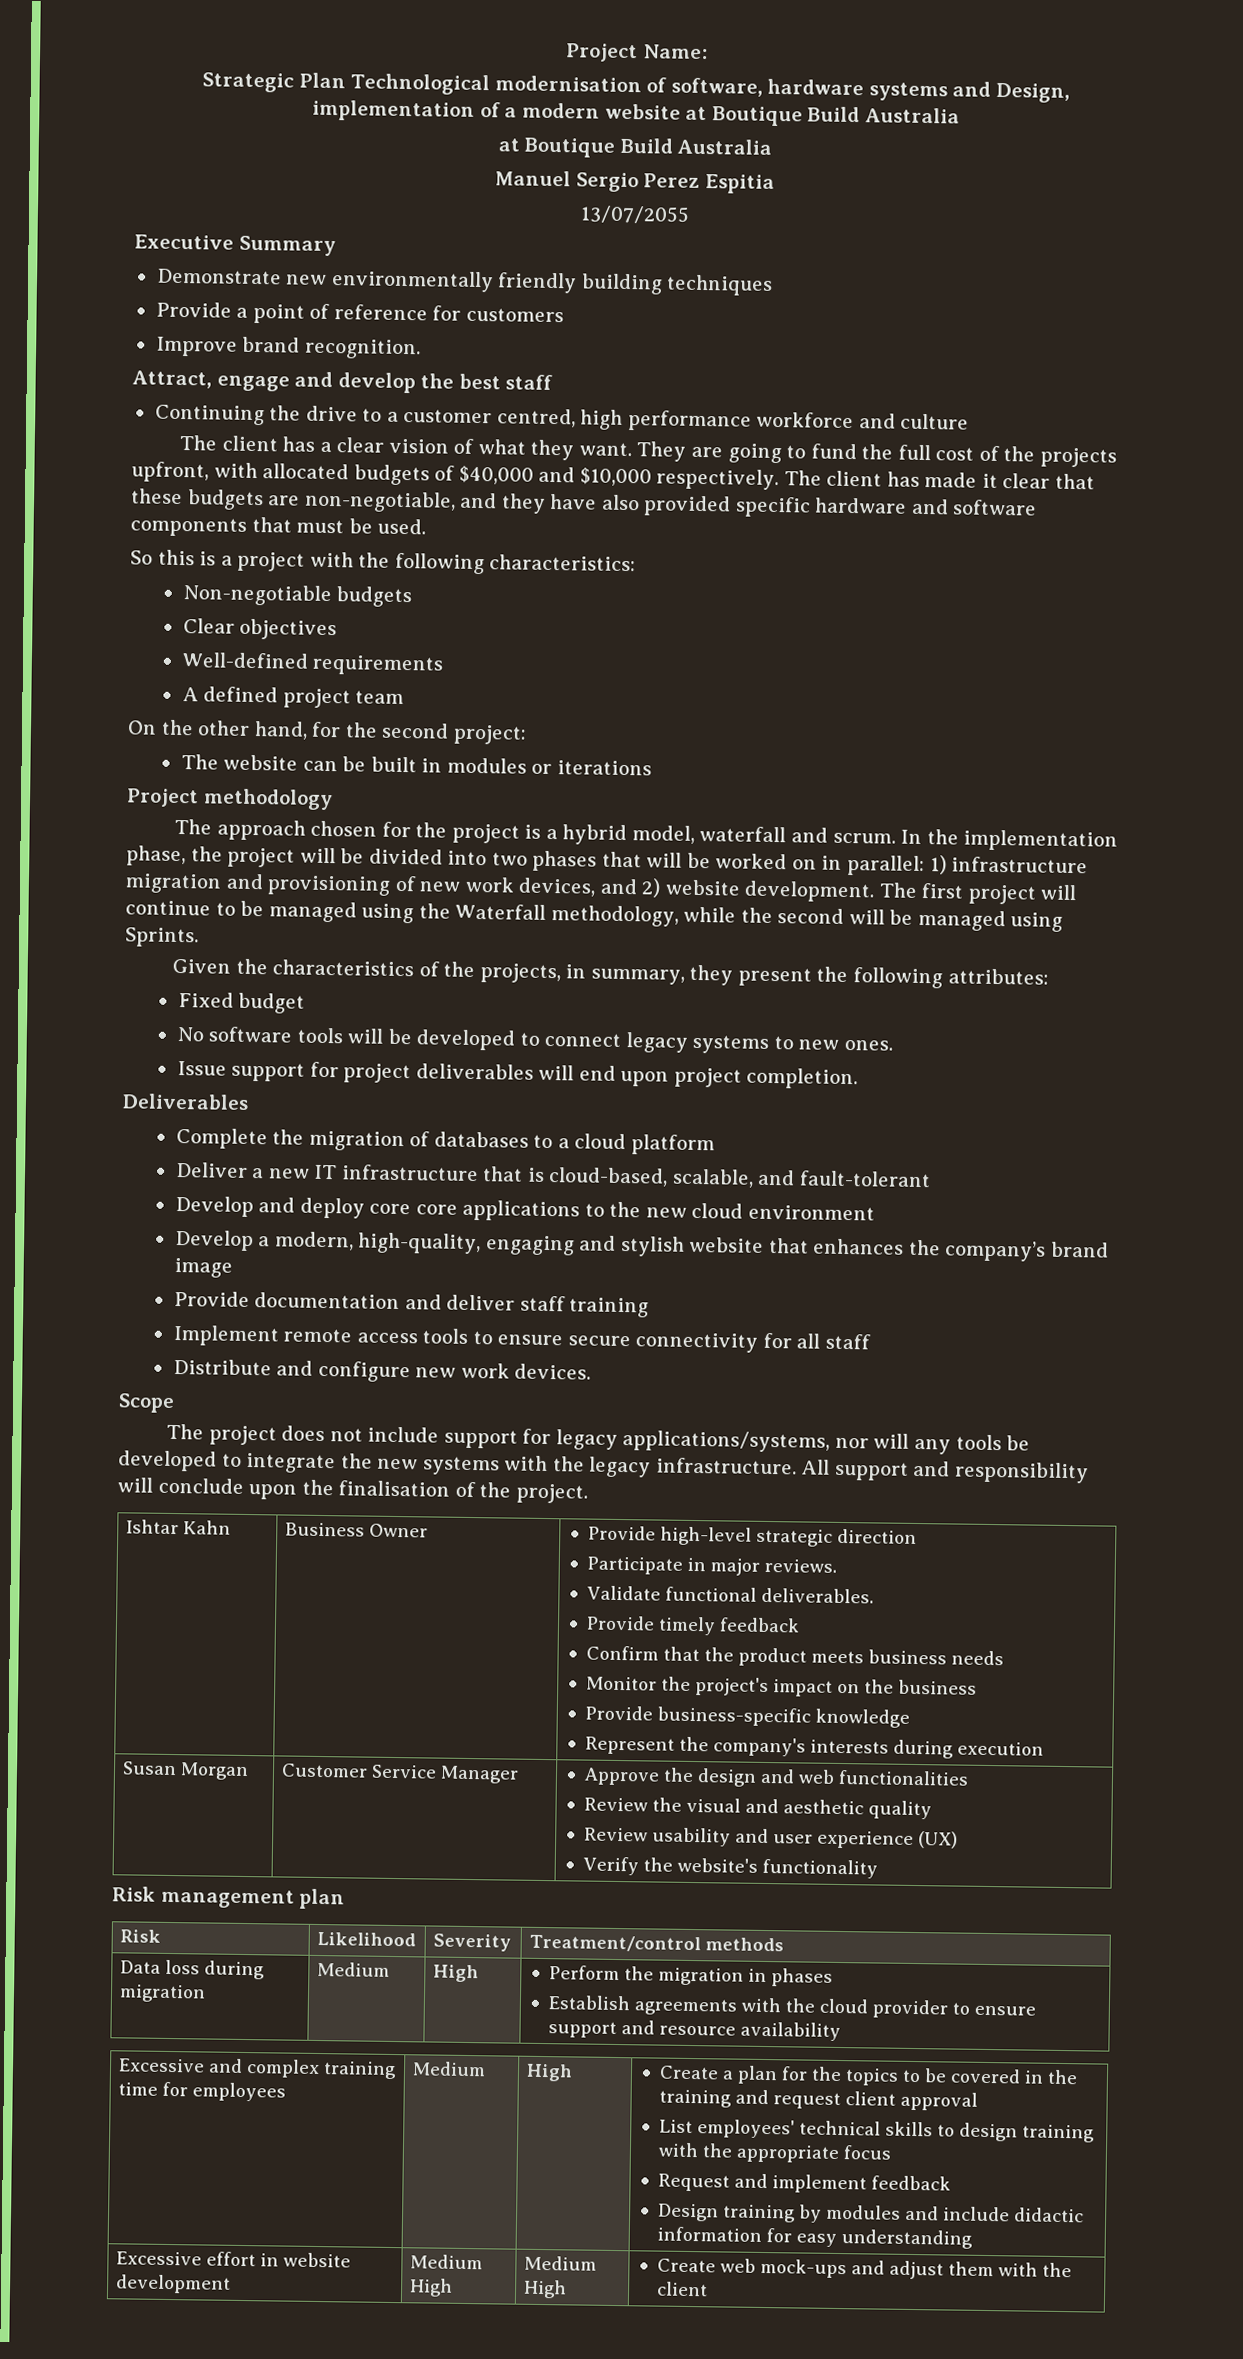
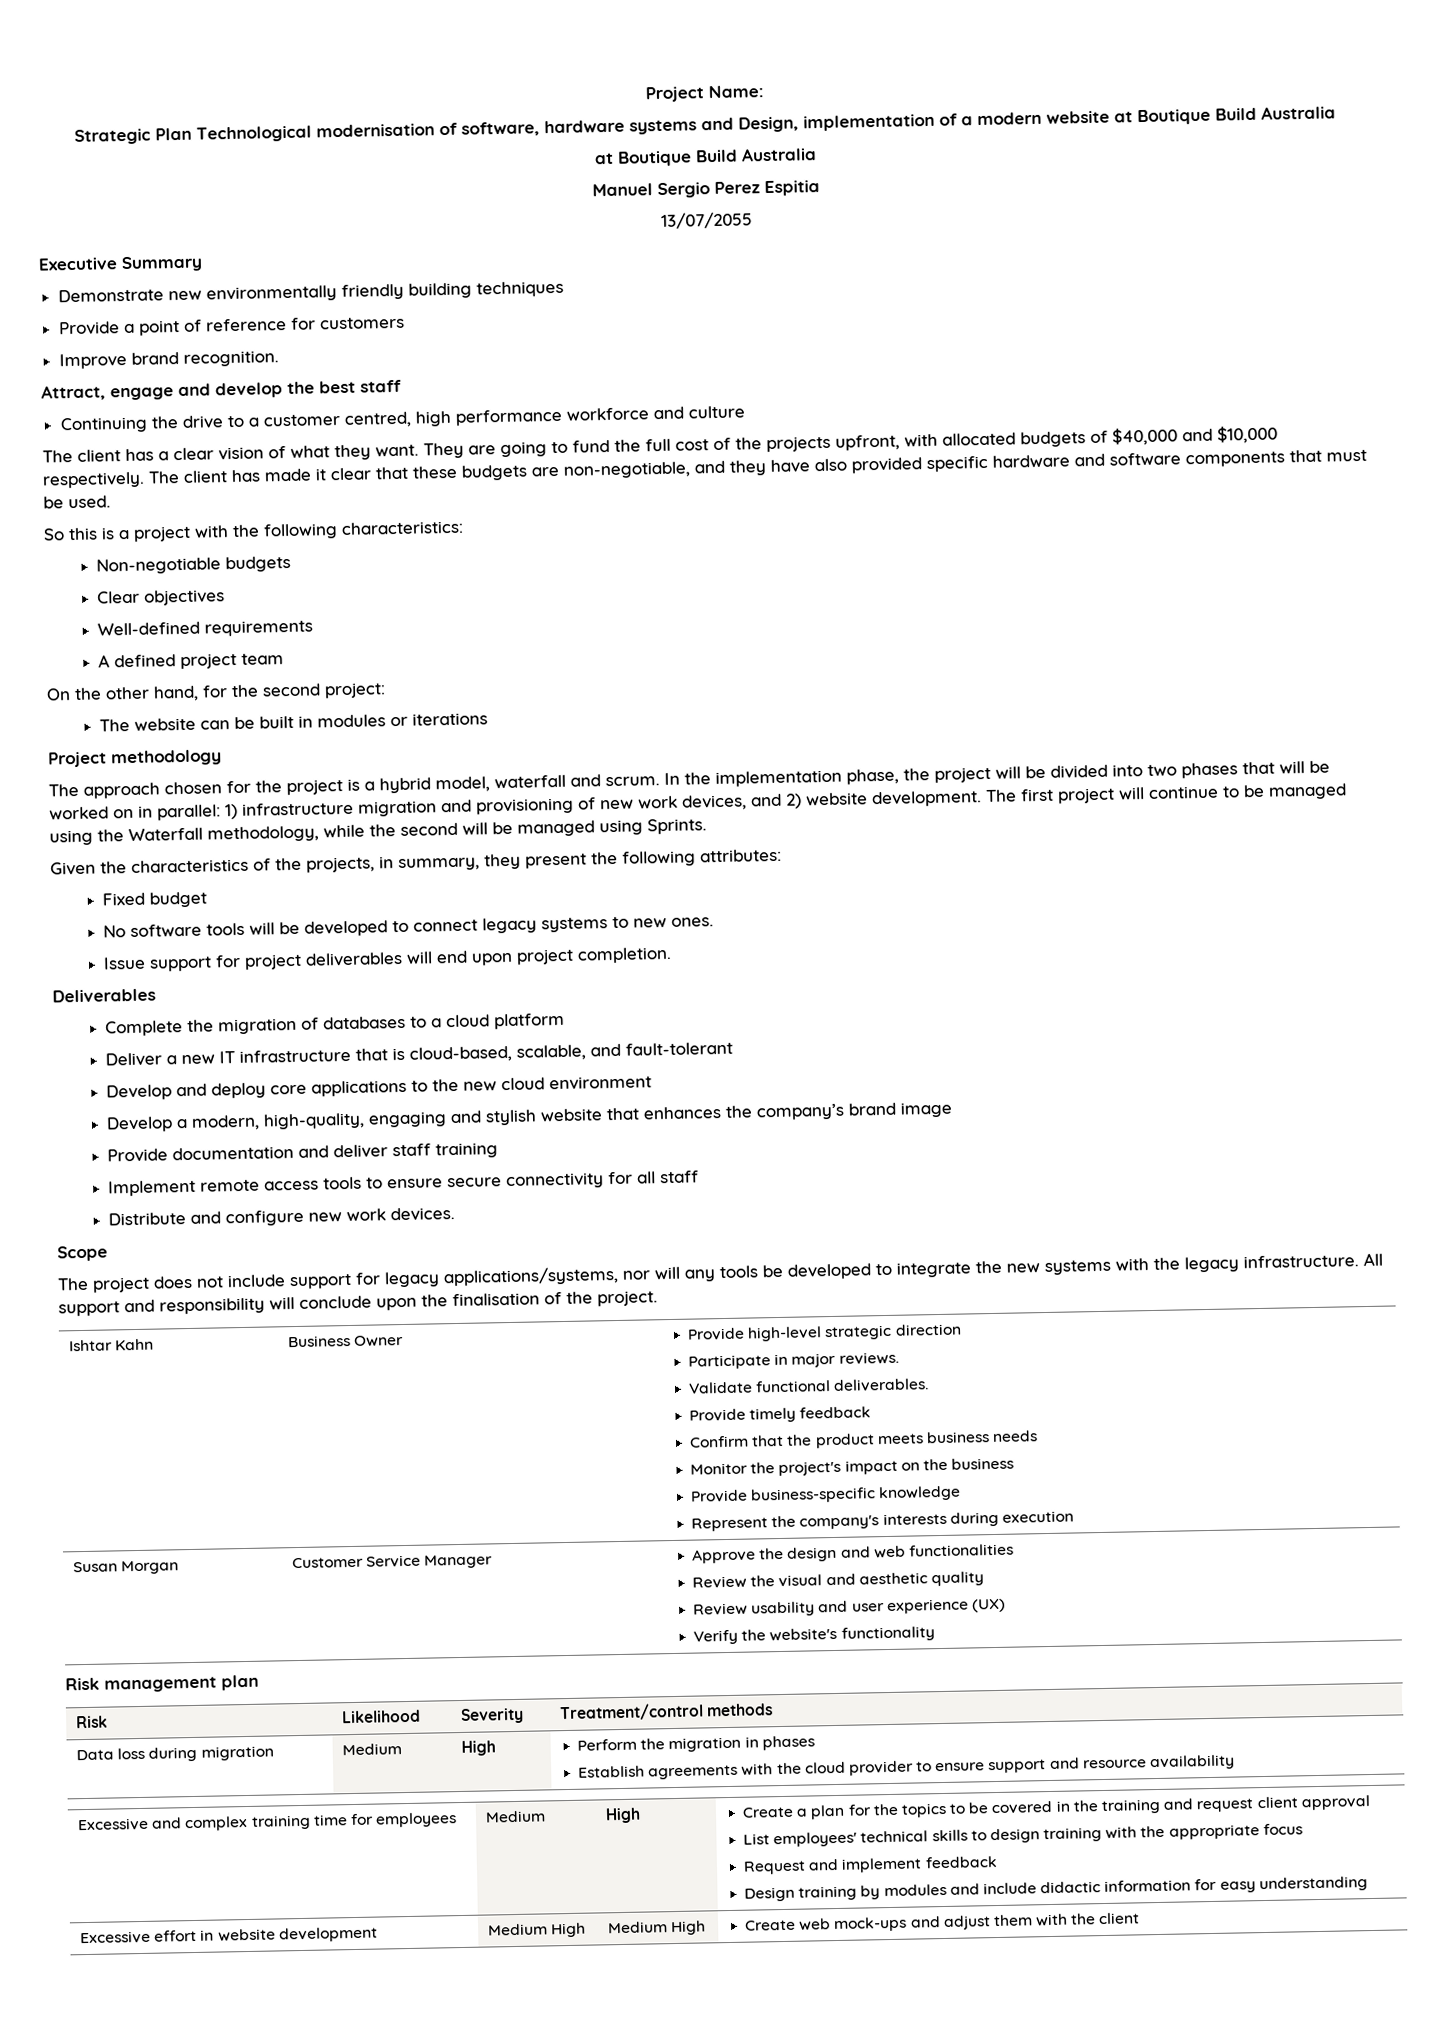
- Develop and deploy core core applications to the new cloud environment
+ Develop and deploy core applications to the new cloud environment

